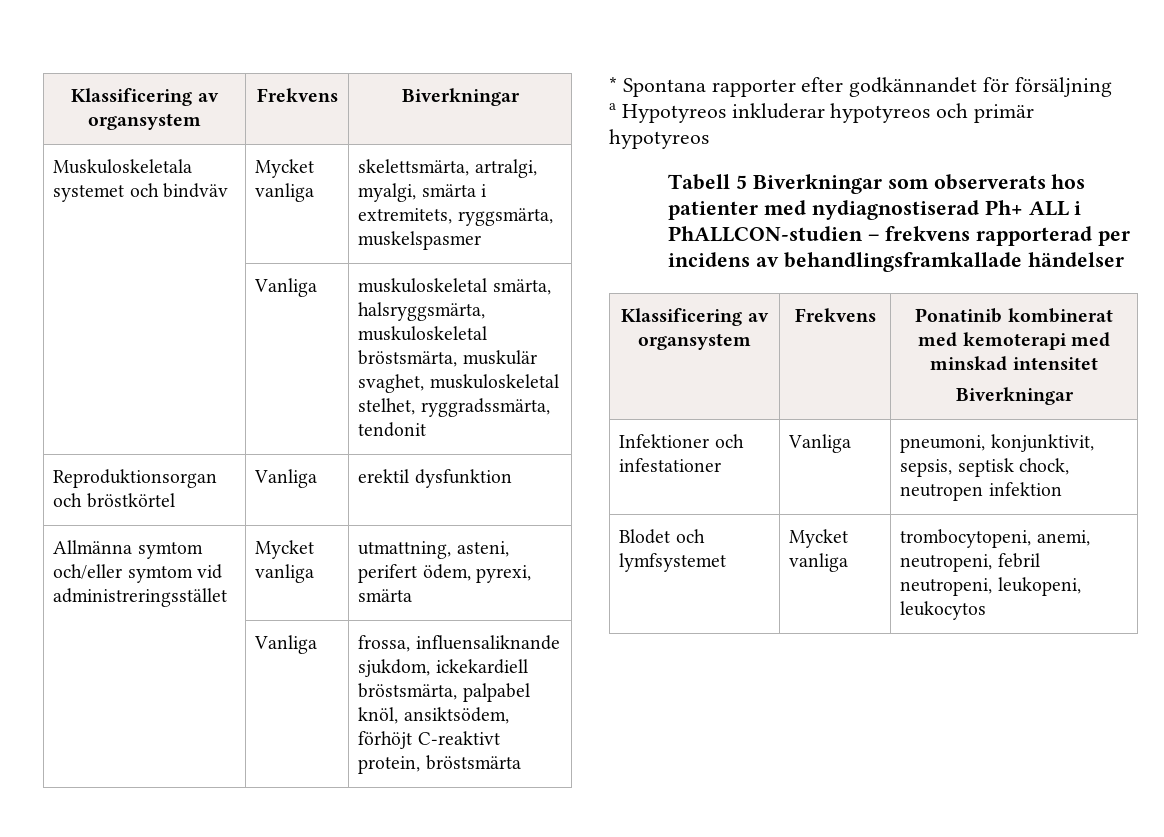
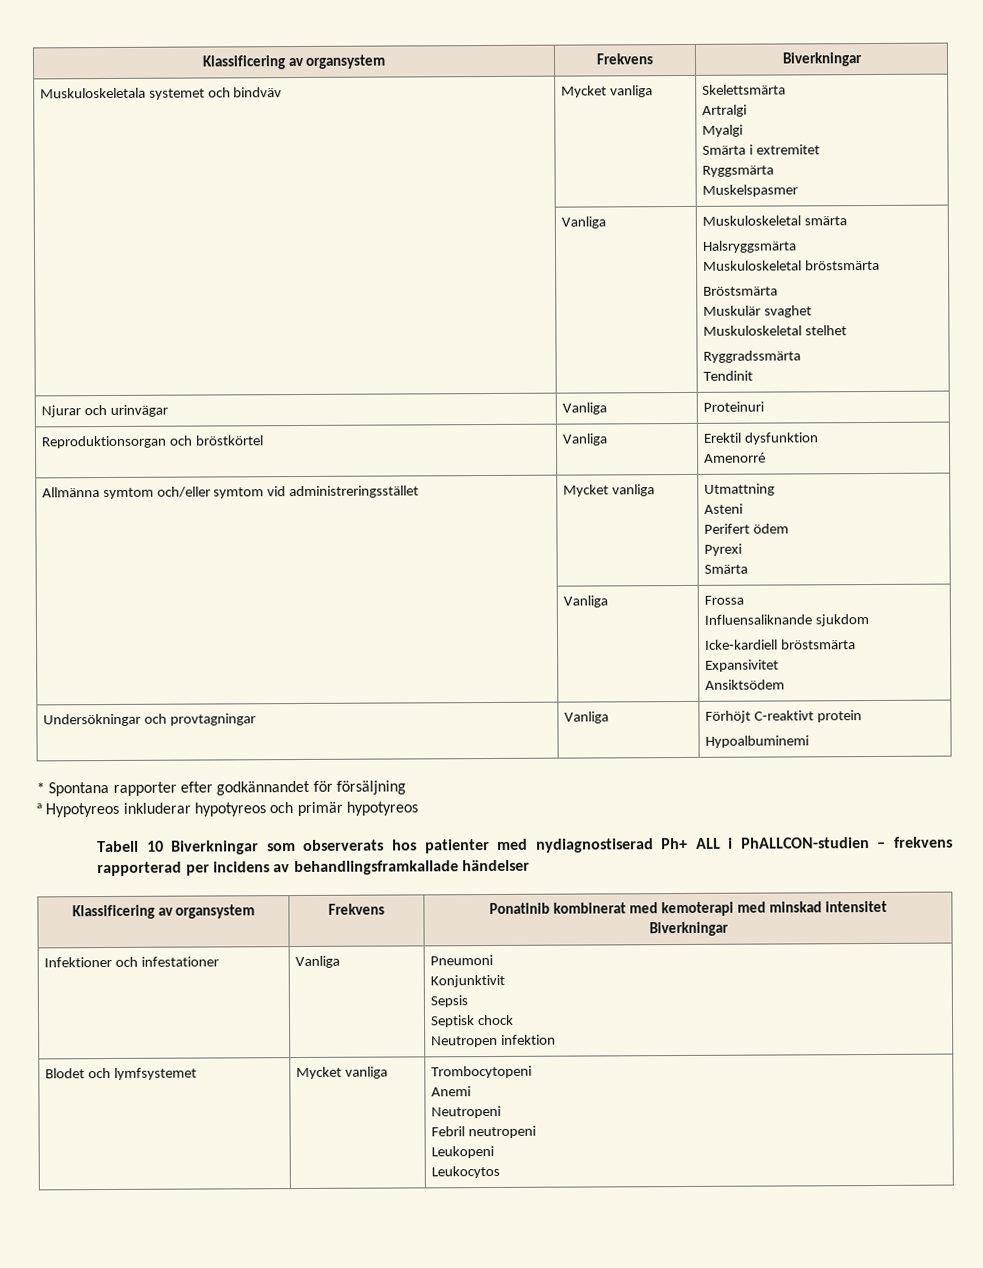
- Muskuloskeletala systemet och bindväv | Mycket vanliga | skelettsmärta, artralgi, myalgi, smärta i extremitets, ryggsmärta, muskelspasmer
- | Vanliga | muskuloskeletal smärta, halsryggsmärta, muskuloskeletal bröstsmärta, muskulär svaghet, muskuloskeletal stelhet, ryggradssmärta, tendonit
+ Muskuloskeletala systemet och bindväv | Mycket vanliga | Skelettsmärta
+ Artralgi
+ Myalgi
+ Smärta i extremitet
+ Ryggsmärta
+ Muskelspasmer
+ | Vanliga | Muskuloskeletal smärta
+ Halsryggsmärta
+ Muskuloskeletal bröstsmärta
+ Bröstsmärta
+ Muskulär svaghet
+ Muskuloskeletal stelhet
+ Ryggradssmärta
+ Tendinit
+ Njurar och urinvägar | Vanliga | Proteinuri
- Reproduktionsorgan och bröstkörtel | Vanliga | erektil dysfunktion
+ Reproduktionsorgan och bröstkörtel | Vanliga | Erektil dysfunktion
+ Amenorré
- Allmänna symtom och/eller symtom vid administreringsstället | Mycket vanliga | utmattning, asteni, perifert ödem, pyrexi, smärta
- | Vanliga | frossa, influensaliknande sjukdom, ickekardiell bröstsmärta, palpabel knöl, ansiktsödem, förhöjt C-reaktivt protein, bröstsmärta
+ Allmänna symtom och/eller symtom vid administreringsstället | Mycket vanliga | Utmattning
+ Asteni
+ Perifert ödem
+ Pyrexi
+ Smärta
+ | Vanliga | Frossa
+ Influensaliknande sjukdom
+ Icke-kardiell bröstsmärta
+ Expansivitet
+ Ansiktsödem
+ Undersökningar och provtagningar | Vanliga | Förhöjt C-reaktivt protein
+ Hypoalbuminemi
- Tabell 5 Biverkningar som observerats hos patienter med nydiagnostiserad Ph+ ALL i PhALLCON-studien – frekvens rapporterad per incidens av behandlingsframkallade händelser
+ Tabell 10 Biverkningar som observerats hos patienter med nydiagnostiserad Ph+ ALL i PhALLCON-studien – frekvens rapporterad per incidens av behandlingsframkallade händelser
- Infektioner och infestationer | Vanliga | pneumoni, konjunktivit, sepsis, septisk chock, neutropen infektion
+ Infektioner och infestationer | Vanliga | Pneumoni
+ Konjunktivit
+ Sepsis
+ Septisk chock
+ Neutropen infektion
- Blodet och lymfsystemet | Mycket vanliga | trombocytopeni, anemi, neutropeni, febril neutropeni, leukopeni, leukocytos
+ Blodet och lymfsystemet | Mycket vanliga | Trombocytopeni
+ Anemi
+ Neutropeni
+ Febril neutropeni
+ Leukopeni
+ Leukocytos

